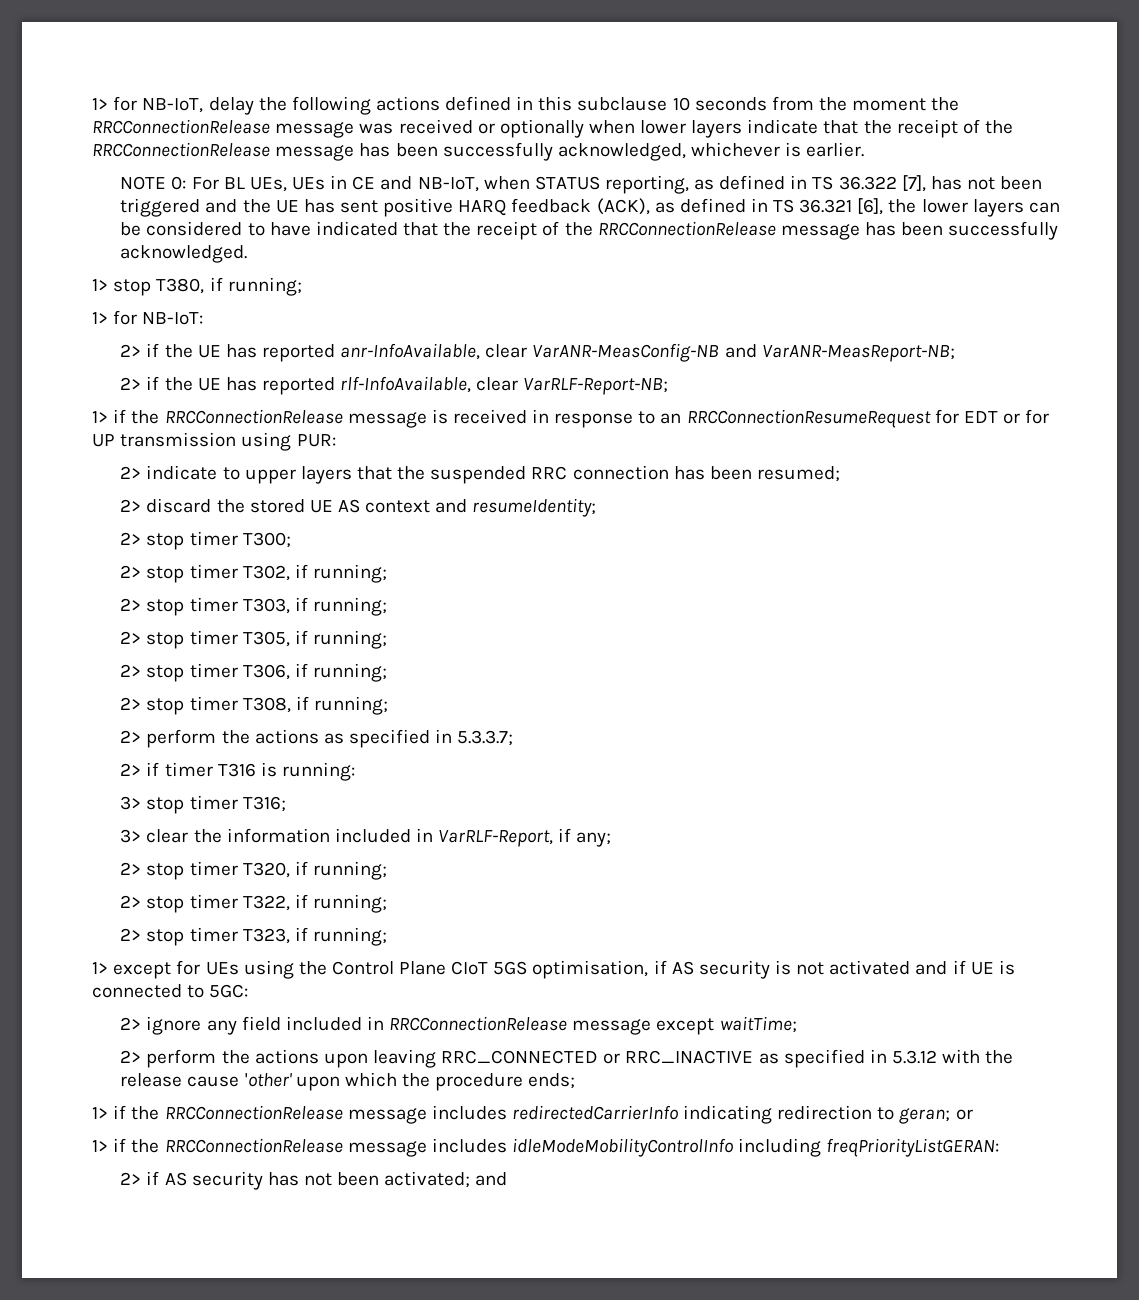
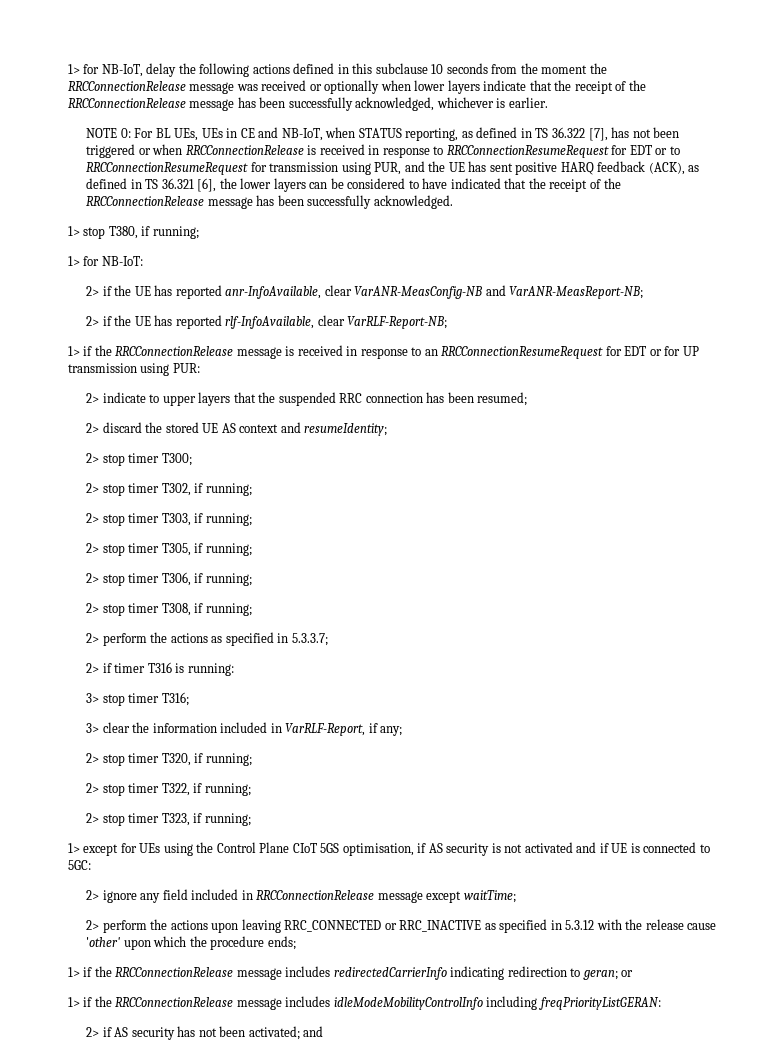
- NOTE 0: For BL UEs, UEs in CE and NB-IoT, when STATUS reporting, as defined in TS 36.322 [7], has not been triggered and the UE has sent positive HARQ feedback (ACK), as defined in TS 36.321 [6], the lower layers can be considered to have indicated that the receipt of the RRCConnectionRelease message has been successfully acknowledged.
+ NOTE 0: For BL UEs, UEs in CE and NB-IoT, when STATUS reporting, as defined in TS 36.322 [7], has not been triggered or when RRCConnectionRelease is received in response to RRCConnectionResumeRequest for EDT or to RRCConnectionResumeRequest for transmission using PUR, and the UE has sent positive HARQ feedback (ACK), as defined in TS 36.321 [6], the lower layers can be considered to have indicated that the receipt of the RRCConnectionRelease message has been successfully acknowledged.

